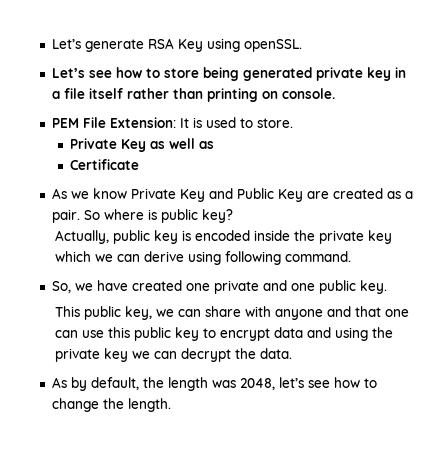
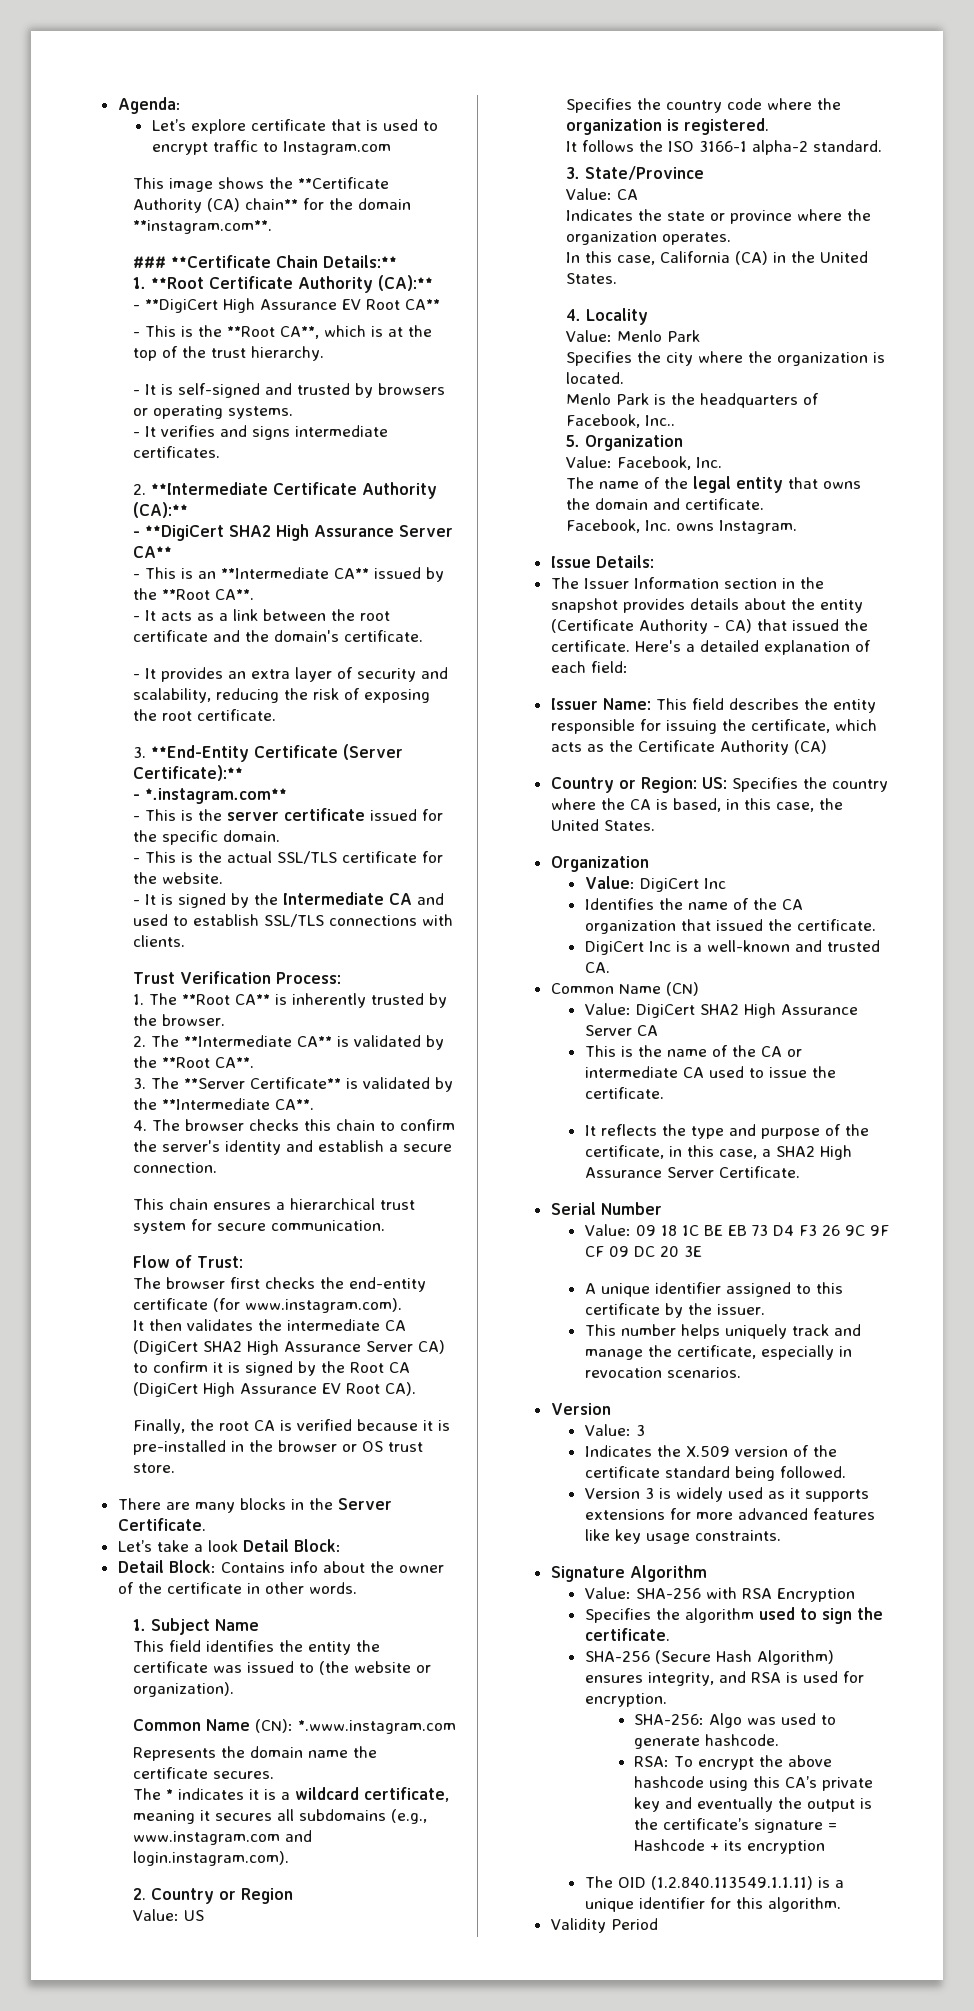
- Let’s generate RSA Key using openSSL.
- Let’s see how to store being generated private key in a file itself rather than printing on console.
- PEM File Extension: It is used to store.
- Private Key as well as
- Certificate
- As we know Private Key and Public Key are created as a pair. So where is public key?
- Actually, public key is encoded inside the private key which we can derive using following command.
- So, we have created one private and one public key.
- This public key, we can share with anyone and that one can use this public key to encrypt data and using the private key we can decrypt the data.
- As by default, the length was 2048, let’s see how to change the length.
+ Agenda:
+ Let’s explore certificate that is used to encrypt traffic to Instagram.com
+ This image shows the **Certificate Authority (CA) chain** for the domain **instagram.com**.
+ ### **Certificate Chain Details:**
+ 1. **Root Certificate Authority (CA):**
+ - **DigiCert High Assurance EV Root CA**
+ - This is the **Root CA**, which is at the top of the trust hierarchy.
+ - It is self-signed and trusted by browsers or operating systems.
+ - It verifies and signs intermediate certificates.
+ 2. **Intermediate Certificate Authority (CA):**
+ - **DigiCert SHA2 High Assurance Server CA**
+ - This is an **Intermediate CA** issued by the **Root CA**.
+ - It acts as a link between the root certificate and the domain's certificate.
+ - It provides an extra layer of security and scalability, reducing the risk of exposing the root certificate.
+ 3. **End-Entity Certificate (Server Certificate):**
+ - *.instagram.com**
+ - This is the server certificate issued for the specific domain.
+ - This is the actual SSL/TLS certificate for the website.
+ - It is signed by the Intermediate CA and used to establish SSL/TLS connections with clients.
+ Trust Verification Process:
+ 1. The **Root CA** is inherently trusted by the browser.
+ 2. The **Intermediate CA** is validated by the **Root CA**.
+ 3. The **Server Certificate** is validated by the **Intermediate CA**.
+ 4. The browser checks this chain to confirm the server's identity and establish a secure connection.
+ This chain ensures a hierarchical trust system for secure communication.
+ Flow of Trust:
+ The browser first checks the end-entity certificate (for www.instagram.com).
+ It then validates the intermediate CA (DigiCert SHA2 High Assurance Server CA) to confirm it is signed by the Root CA (DigiCert High Assurance EV Root CA).
+ Finally, the root CA is verified because it is pre-installed in the browser or OS trust store.
+ There are many blocks in the Server Certificate.
+ Let’s take a look Detail Block:
+ Detail Block: Contains info about the owner of the certificate in other words.
+ 1. Subject Name
+ This field identifies the entity the certificate was issued to (the website or organization).
+ Common Name (CN): *.www.instagram.com
+ Represents the domain name the certificate secures.
+ The * indicates it is a wildcard certificate, meaning it secures all subdomains (e.g., www.instagram.com and login.instagram.com).
+ 2. Country or Region
+ Value: US
+ Specifies the country code where the organization is registered.
+ It follows the ISO 3166-1 alpha-2 standard.
+ 3. State/Province
+ Value: CA
+ Indicates the state or province where the organization operates.
+ In this case, California (CA) in the United States.
+ 4. Locality
+ Value: Menlo Park
+ Specifies the city where the organization is located.
+ Menlo Park is the headquarters of Facebook, Inc..
+ 5. Organization
+ Value: Facebook, Inc.
+ The name of the legal entity that owns the domain and certificate.
+ Facebook, Inc. owns Instagram.
+ Issue Details:
+ The Issuer Information section in the snapshot provides details about the entity (Certificate Authority - CA) that issued the certificate. Here's a detailed explanation of each field:
+ Issuer Name: This field describes the entity responsible for issuing the certificate, which acts as the Certificate Authority (CA)
+ Country or Region: US: Specifies the country where the CA is based, in this case, the United States.
+ Organization
+ Value: DigiCert Inc
+ Identifies the name of the CA organization that issued the certificate.
+ DigiCert Inc is a well-known and trusted CA.
+ Common Name (CN)
+ Value: DigiCert SHA2 High Assurance Server CA
+ This is the name of the CA or intermediate CA used to issue the certificate.
+ It reflects the type and purpose of the certificate, in this case, a SHA2 High Assurance Server Certificate.
+ Serial Number
+ Value: 09 18 1C BE EB 73 D4 F3 26 9C 9F CF 09 DC 20 3E
+ A unique identifier assigned to this certificate by the issuer.
+ This number helps uniquely track and manage the certificate, especially in revocation scenarios.
+ Version
+ Value: 3
+ Indicates the X.509 version of the certificate standard being followed.
+ Version 3 is widely used as it supports extensions for more advanced features like key usage constraints.
+ Signature Algorithm
+ Value: SHA-256 with RSA Encryption
+ Specifies the algorithm used to sign the certificate.
+ SHA-256 (Secure Hash Algorithm) ensures integrity, and RSA is used for encryption.
+ SHA-256: Algo was used to generate hashcode.
+ RSA: To encrypt the above hashcode using this CA’s private key and eventually the output is the certificate’s signature = Hashcode + its encryption
+ The OID (1.2.840.113549.1.1.11) is a unique identifier for this algorithm.
+ Validity Period

